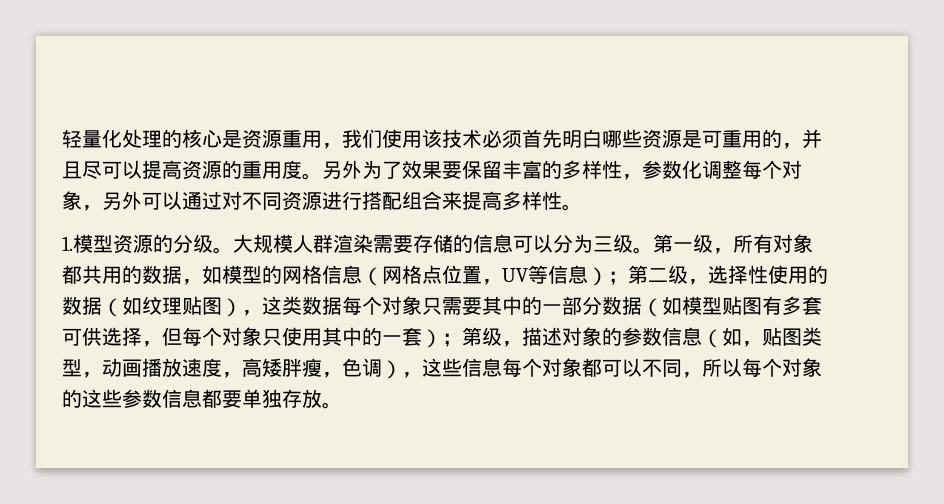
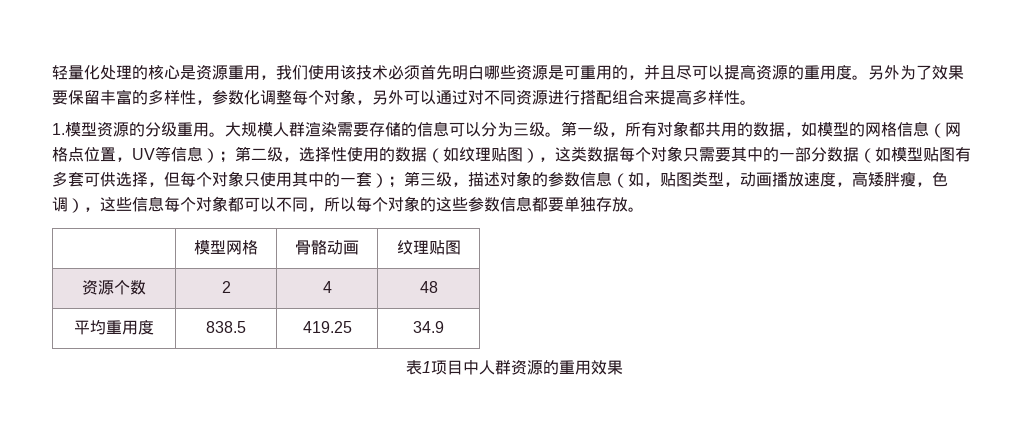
- 1.模型资源的分级。
+ 1.模型资源的分级重用。
- 第级，描述对象的参数信息（如，贴图类型，动画播放速度，高矮胖瘦，色调），这些信息每个对象都可以不同，所以每个对象的这些参数信息都要单独存放。
+ 第三级，描述对象的参数信息（如，贴图类型，动画播放速度，高矮胖瘦，色调），这些信息每个对象都可以不同，所以每个对象的这些参数信息都要单独存放。
+ | 模型网格 | 骨骼动画 | 纹理贴图
+ 资源个数 | 2 | 4 | 48
+ 平均重用度 | 838.5 | 419.25 | 34.9
+ 表1项目中人群资源的重用效果

